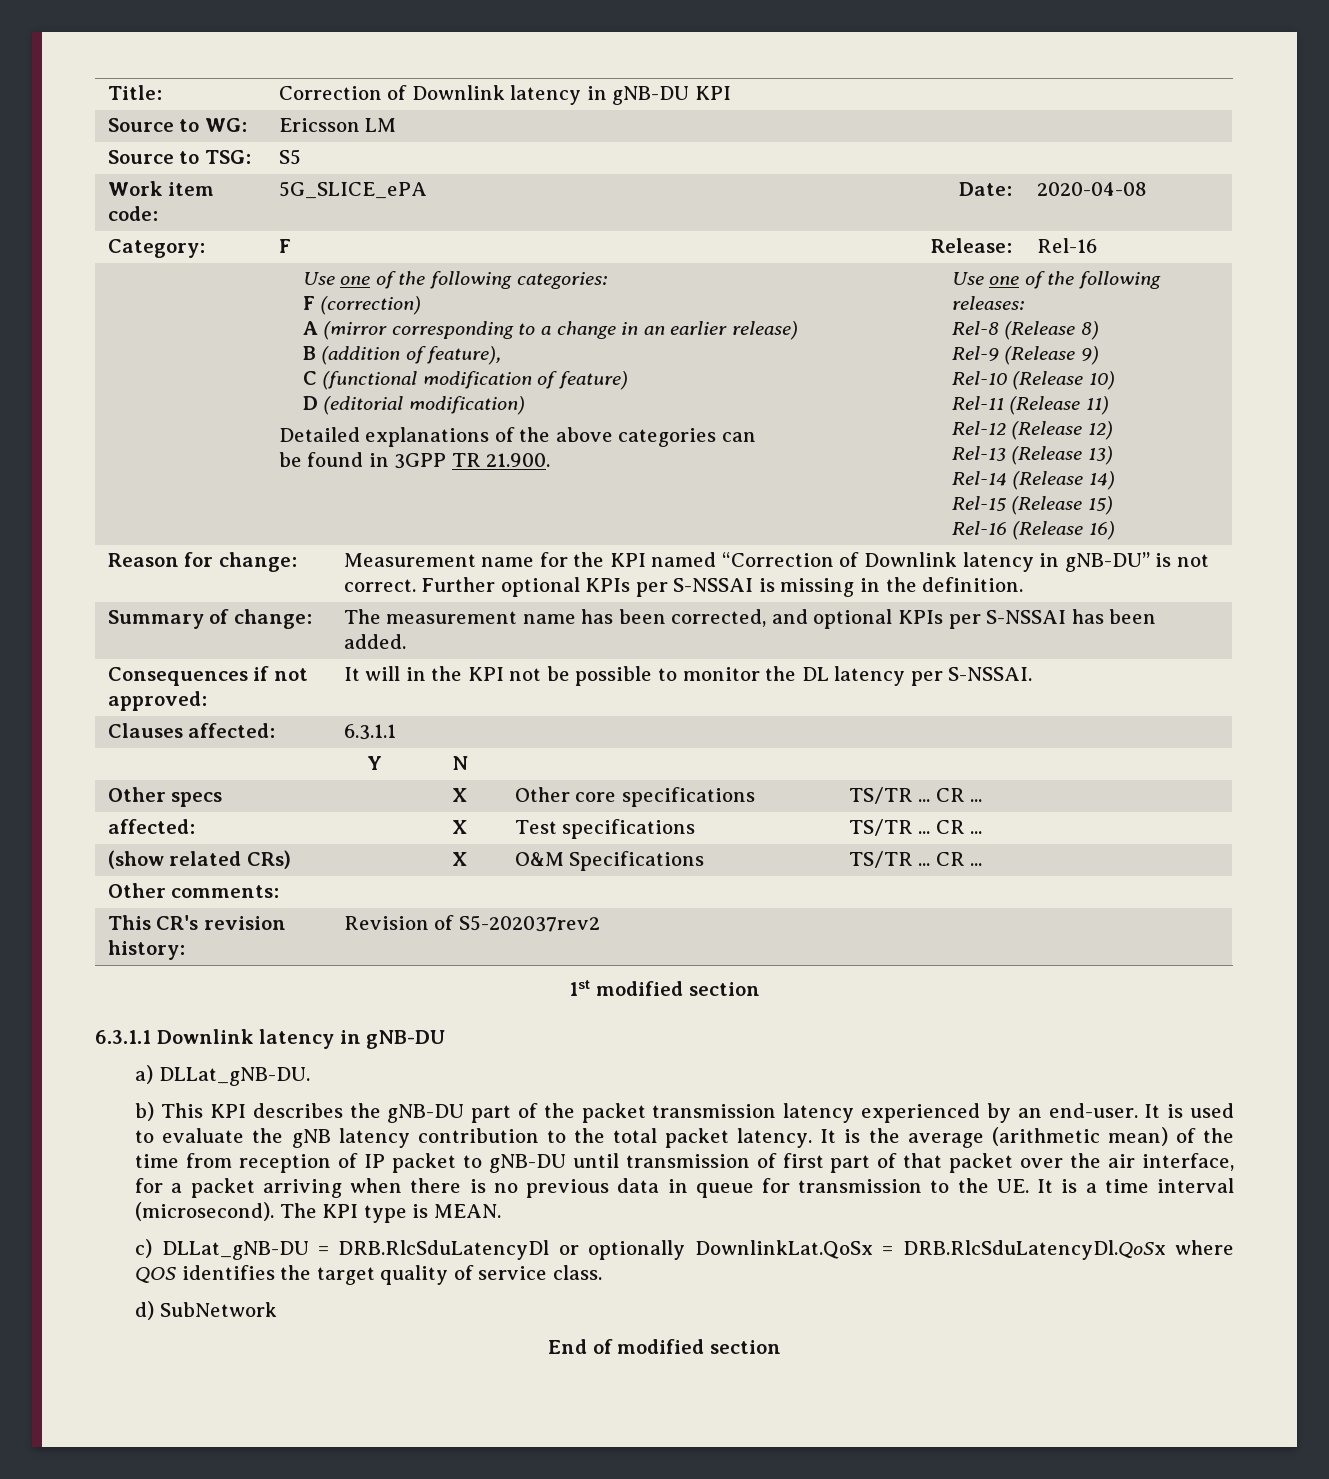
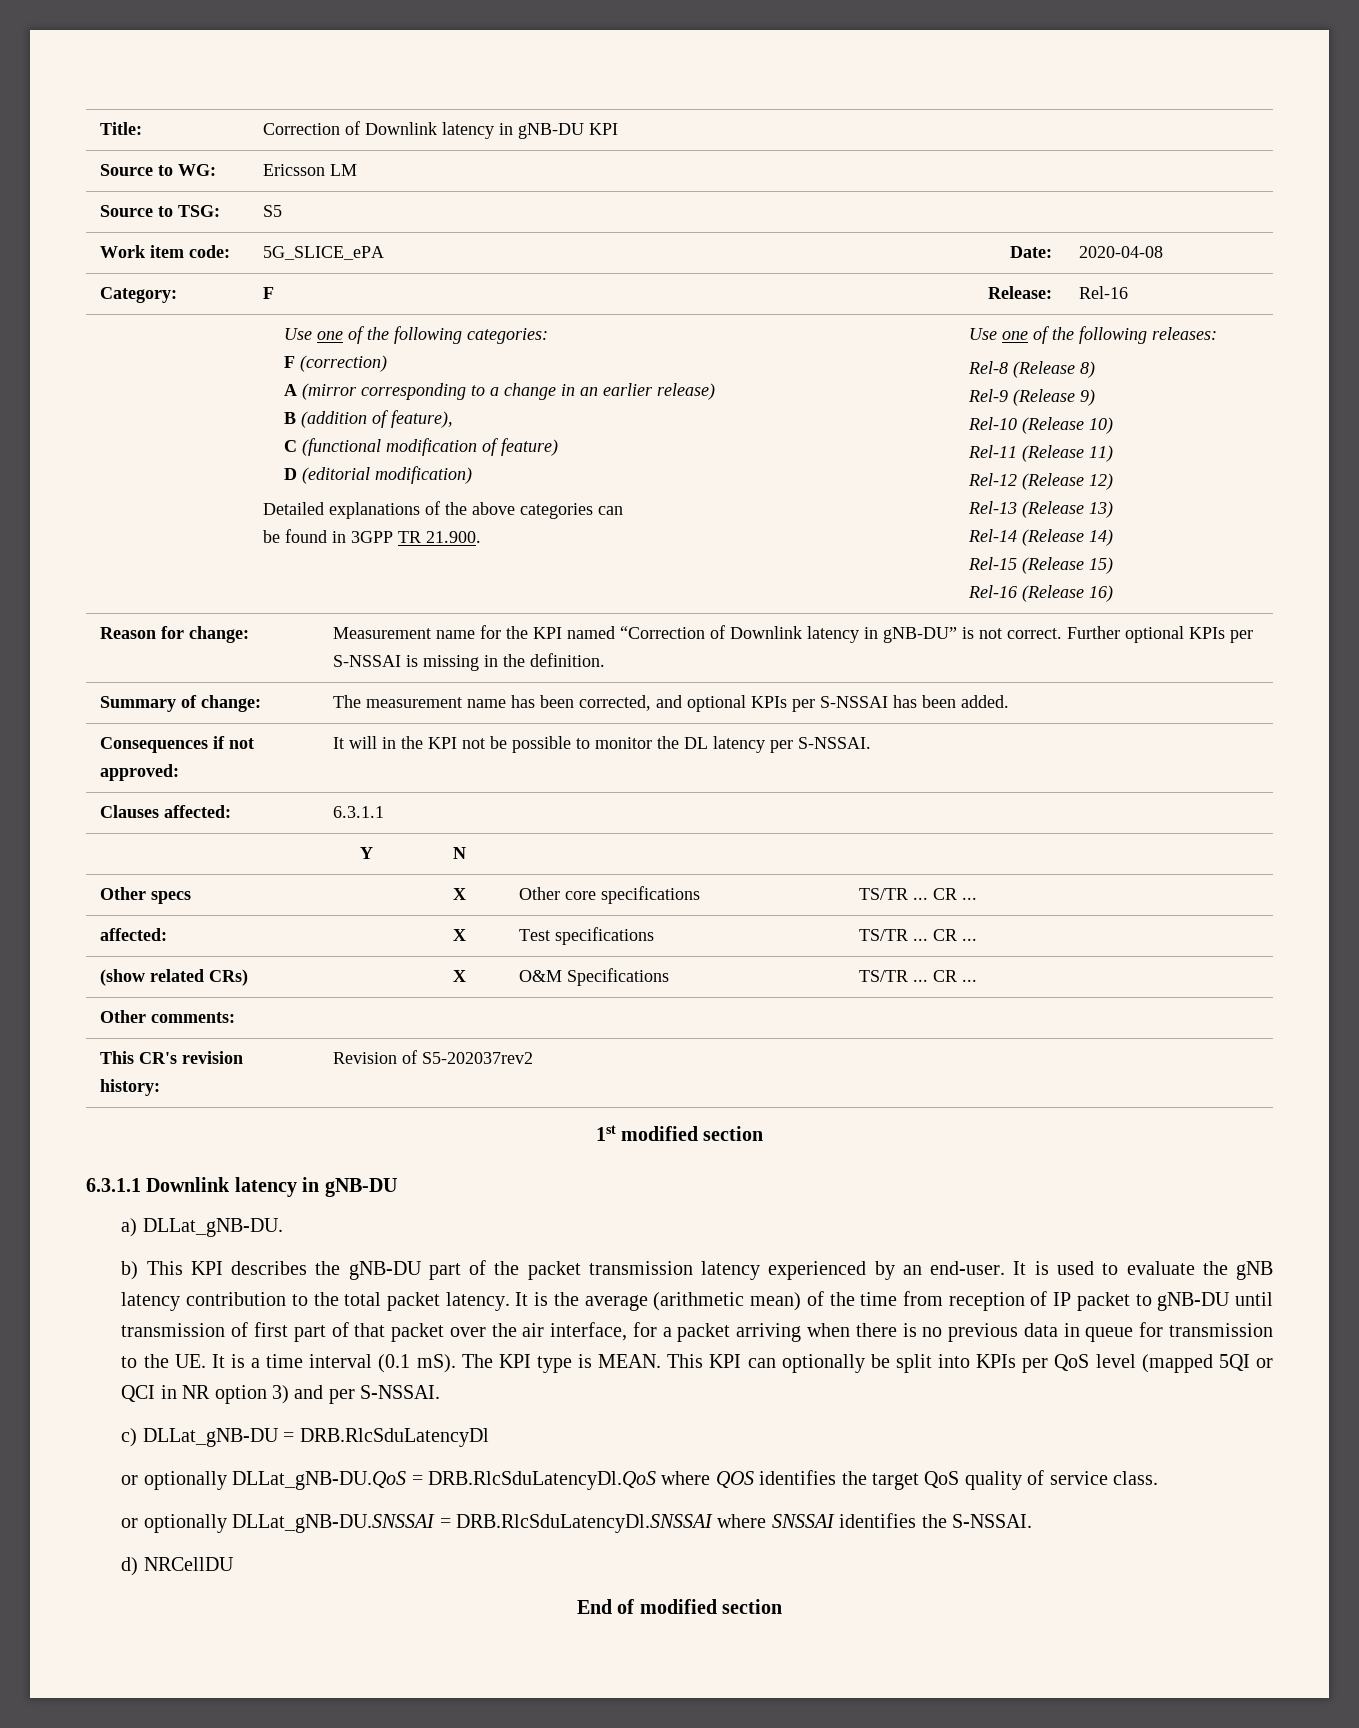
- It is the average (arithmetic mean) of the time from reception of IP packet to gNB-DU until transmission of first part of that packet over the air interface, for a packet arriving when there is no previous data in queue for transmission to the UE. It is a time interval (microsecond).
+ It is the average (arithmetic mean) of the time from reception of IP packet to gNB-DU until transmission of first part of that packet over the air interface, for a packet arriving when there is no previous data in queue for transmission to the UE. It is a time interval (0.1 mS).
+ This KPI can optionally be split into KPIs per QoS level (mapped 5QI or QCI in NR option 3) and per S-NSSAI.
- c) DLLat_gNB-DU = DRB.RlcSduLatencyDl or optionally DownlinkLat.QoSx = DRB.RlcSduLatencyDl.QoSx where QOS identifies the target quality of service class.
+ c) DLLat_gNB-DU = DRB.RlcSduLatencyDl
+ or optionally DLLat_gNB-DU.QoS = DRB.RlcSduLatencyDl.QoS where QOS identifies the target QoS quality of service class.
+ or optionally DLLat_gNB-DU.SNSSAI = DRB.RlcSduLatencyDl.SNSSAI where SNSSAI identifies the S-NSSAI.
- d) SubNetwork
+ d) NRCellDU

